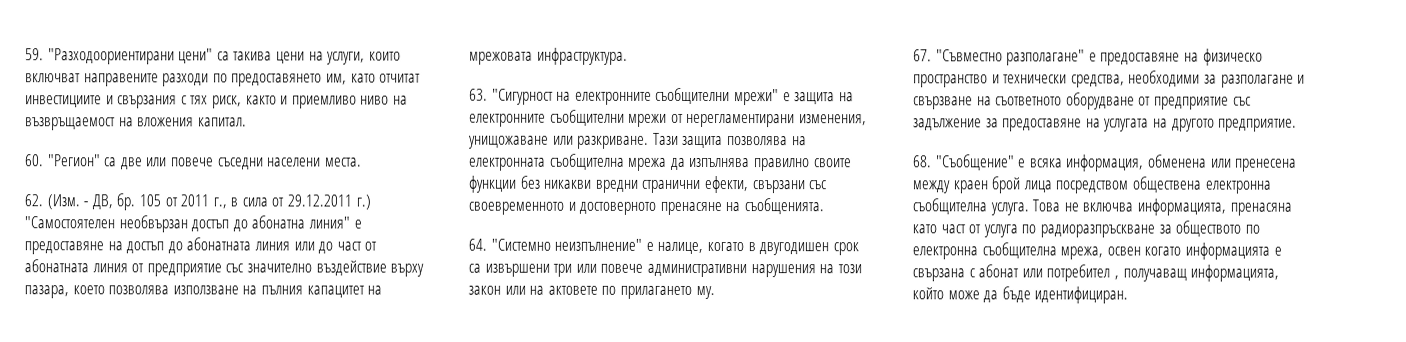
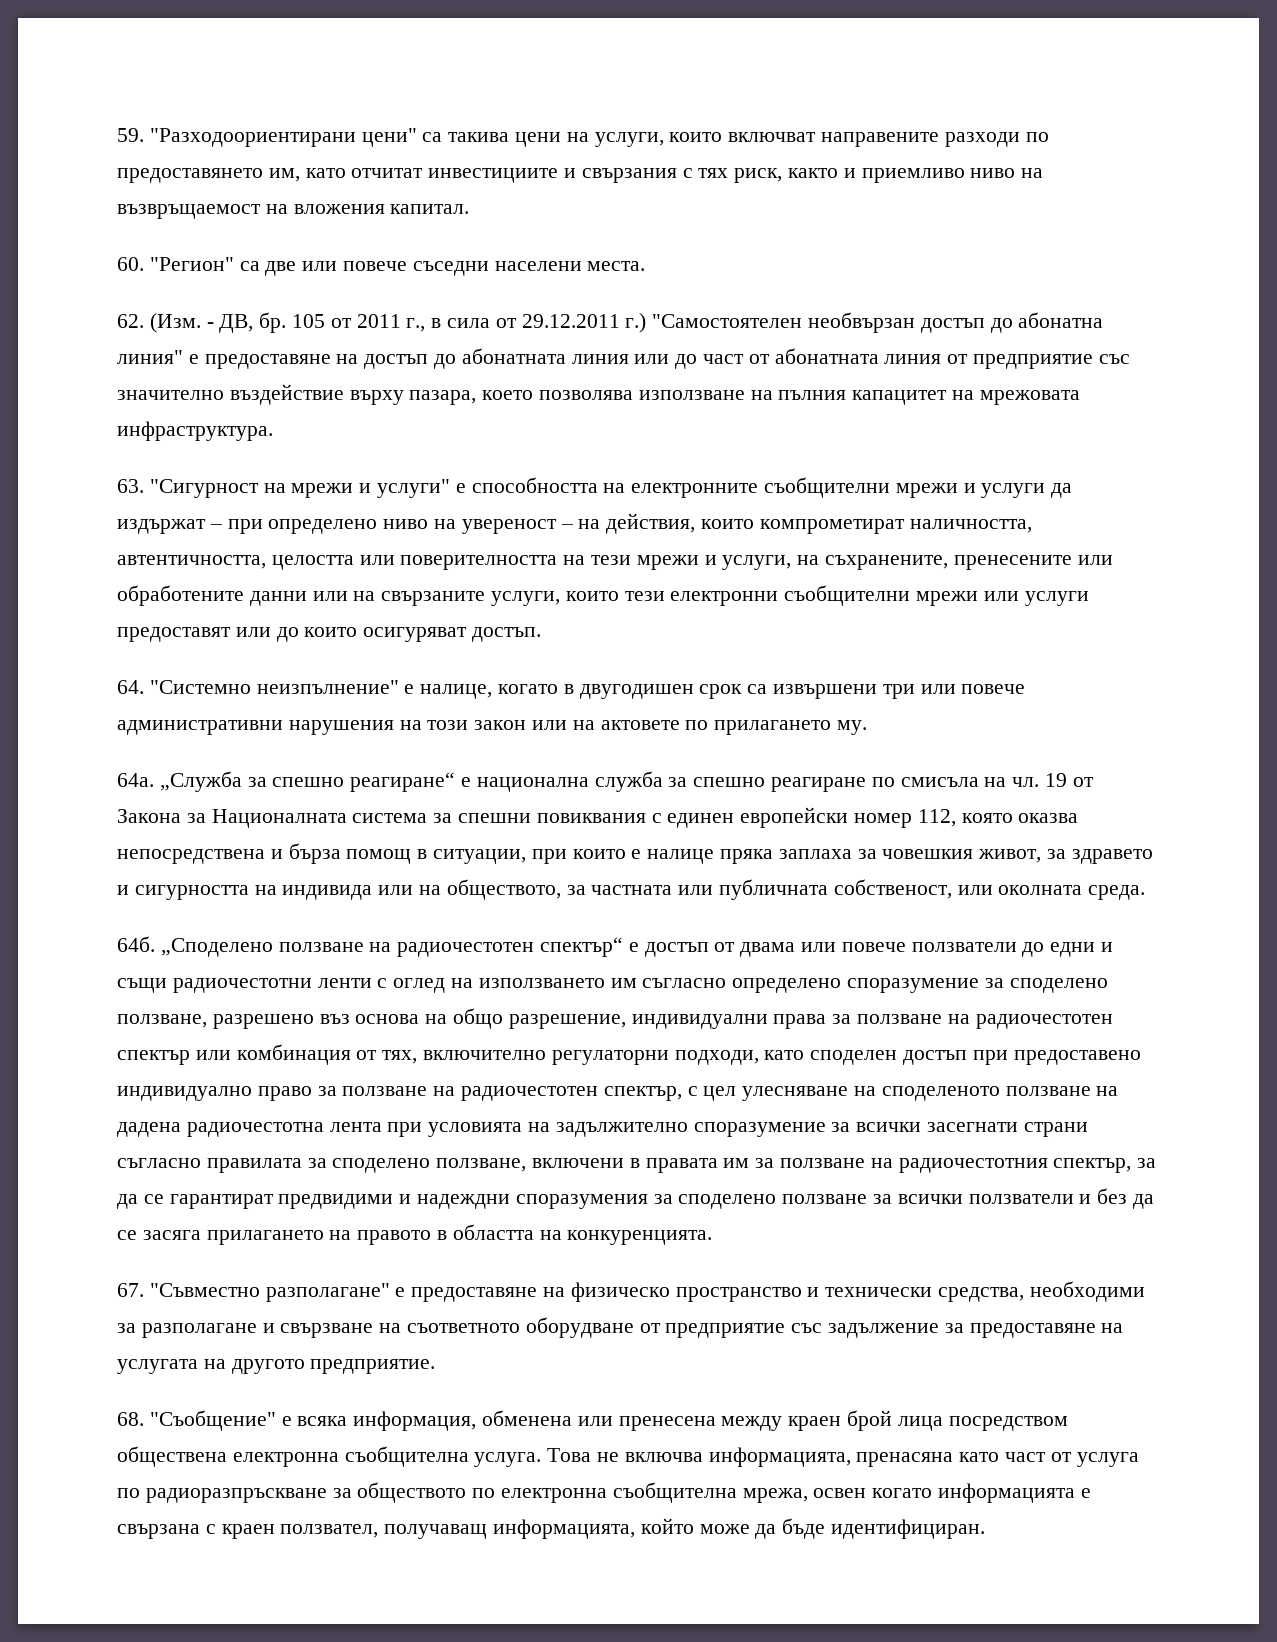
- 63. "Сигурност на електронните съобщителни мрежи" е защита на електронните съобщителни мрежи от нерегламентирани изменения, унищожаване или разкриване. Тази защита позволява на електронната съобщителна мрежа да изпълнява правилно своите функции без никакви вредни странични ефекти, свързани със своевременното и достоверното пренасяне на съобщенията.
+ 63. "Сигурност на мрежи и услуги" е способността на електронните съобщителни мрежи и услуги да издържат – при определено ниво на увереност – на действия, които компрометират наличността, автентичността, целостта или поверителността на тези мрежи и услуги, на съхранените, пренесените или обработените данни или на свързаните услуги, които тези електронни съобщителни мрежи или услуги предоставят или до които осигуряват достъп.
+ 64а. „Служба за спешно реагиране“ е национална служба за спешно реагиране по смисъла на чл. 19 от Закона за Националната система за спешни повиквания с единен европейски номер 112, която оказва непосредствена и бърза помощ в ситуации, при които е налице пряка заплаха за човешкия живот, за здравето и сигурността на индивида или на обществото, за частната или публичната собственост, или околната среда.
+ 64б. „Споделено ползване на радиочестотен спектър“ е достъп от двама или повече ползватели до едни и същи радиочестотни ленти с оглед на използването им съгласно определено споразумение за споделено ползване, разрешено въз основа на общо разрешение, индивидуални права за ползване на радиочестотен спектър или комбинация от тях, включително регулаторни подходи, като споделен достъп при предоставено индивидуално право за ползване на радиочестотен спектър, с цел улесняване на споделеното ползване на дадена радиочестотна лента при условията на задължително споразумение за всички засегнати страни съгласно правилата за споделено ползване, включени в правата им за ползване на радиочестотния спектър, за да се гарантират предвидими и надеждни споразумения за споделено ползване за всички ползватели и без да се засяга прилагането на правото в областта на конкуренцията.
- Това не включва информацията, пренасяна като част от услуга по радиоразпръскване за обществото по електронна съобщителна мрежа, освен когато информацията е свързана с абонат или потребител , получаващ информацията, който може да бъде идентифициран.
+ Това не включва информацията, пренасяна като част от услуга по радиоразпръскване за обществото по електронна съобщителна мрежа, освен когато информацията е свързана с краен ползвател, получаващ информацията, който може да бъде идентифициран.

